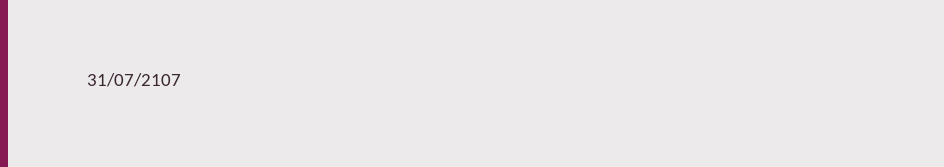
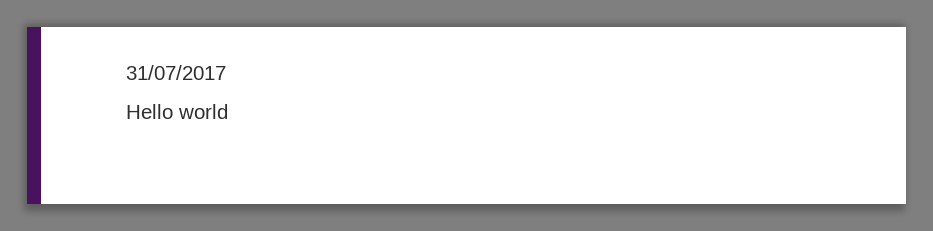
- 31/07/2107
+ 31/07/2017
+ Hello world

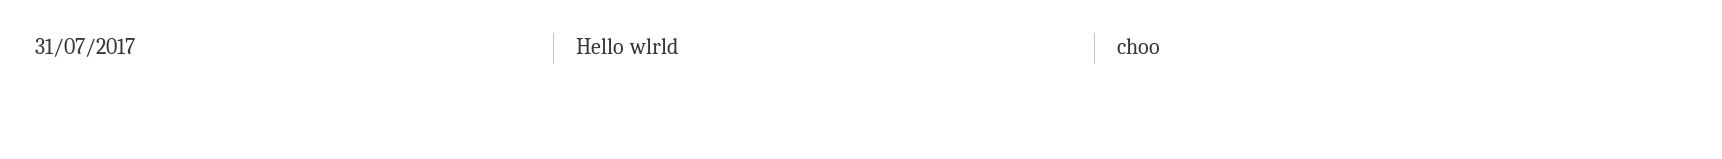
- Hello world
+ Hello wlrld
+ choo

